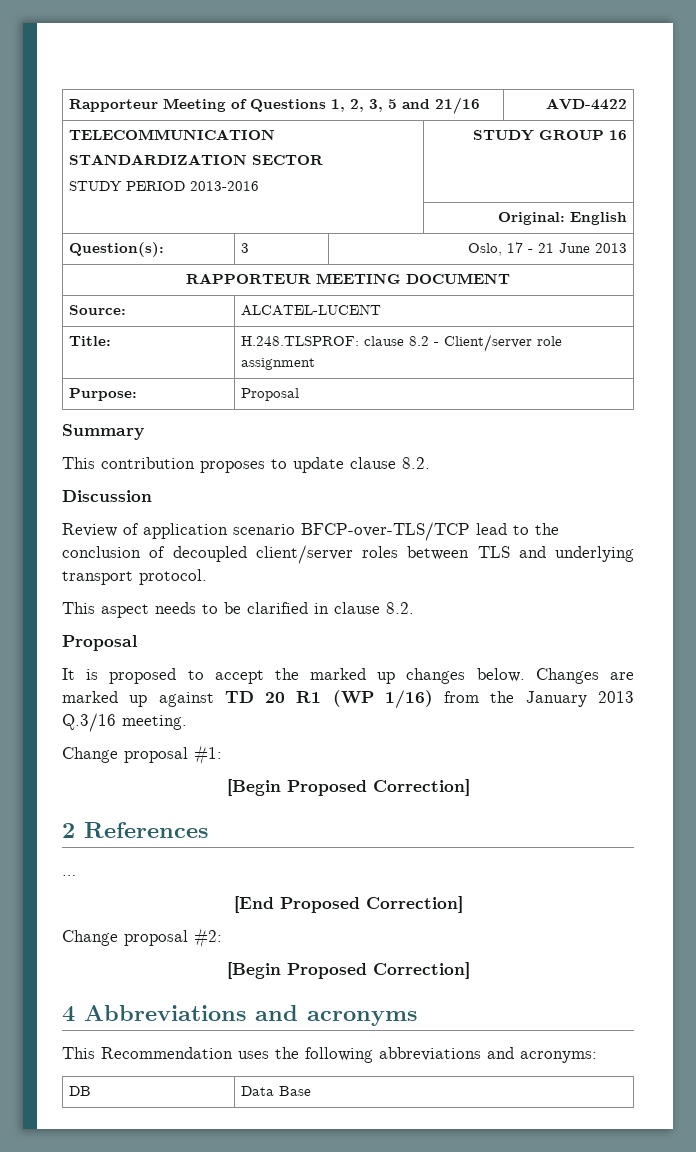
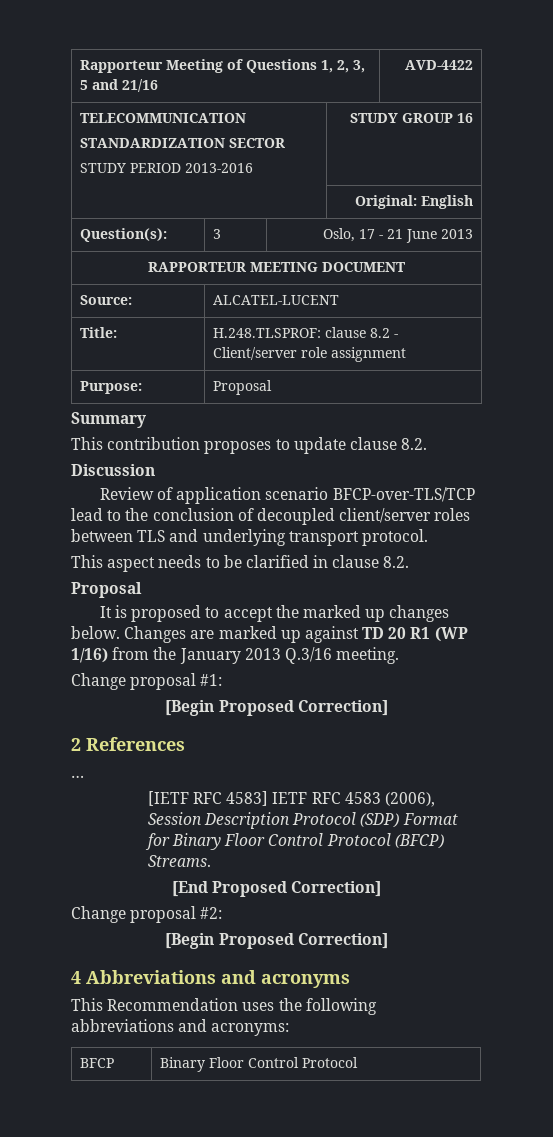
+ [IETF RFC 4583] IETF RFC 4583 (2006), Session Description Protocol (SDP) Format for Binary Floor Control Protocol (BFCP) Streams.
- DB | Data Base
+ BFCP | Binary Floor Control Protocol

